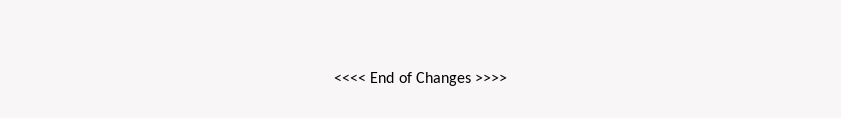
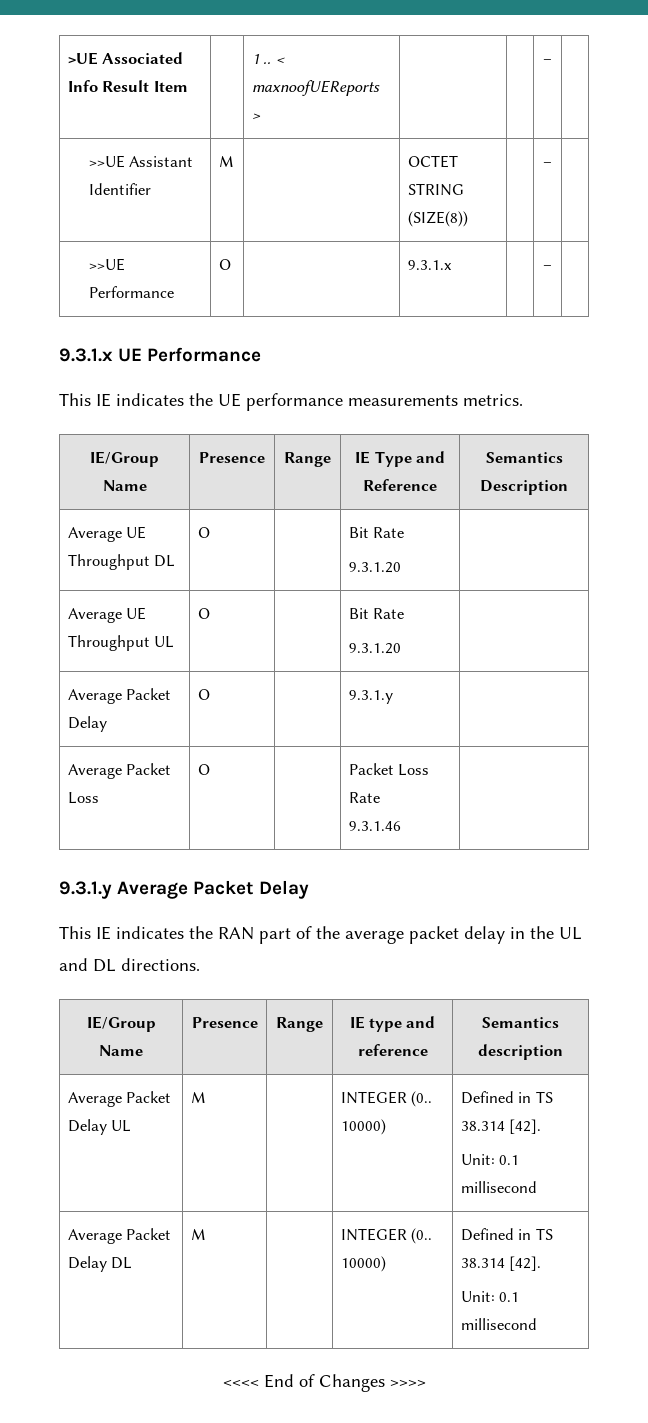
+ >UE Associated Info Result Item | | 1 .. < maxnoofUEReports > | | | – |
+ >>UE Assistant Identifier | M | | OCTET STRING (SIZE(8)) | | – |
+ >>UE Performance | O | | 9.3.1.x | | – |
+ 9.3.1.x UE Performance
+ This IE indicates the UE performance measurements metrics.
+ IE/Group Name | Presence | Range | IE Type and Reference | Semantics Description
+ Average UE Throughput DL | O | | Bit Rate
+ 9.3.1.20 |
+ Average UE Throughput UL | O | | Bit Rate
+ 9.3.1.20 |
+ Average Packet Delay | O | | 9.3.1.y |
+ Average Packet Loss | O | | Packet Loss Rate
+ 9.3.1.46 |
+ 9.3.1.y Average Packet Delay
+ This IE indicates the RAN part of the average packet delay in the UL and DL directions.
+ IE/Group Name | Presence | Range | IE type and reference | Semantics description
+ Average Packet Delay UL | M | | INTEGER (0.. 10000) | Defined in TS 38.314 [42].
+ Unit: 0.1 millisecond
+ Average Packet Delay DL | M | | INTEGER (0.. 10000) | Defined in TS 38.314 [42].
+ Unit: 0.1 millisecond

